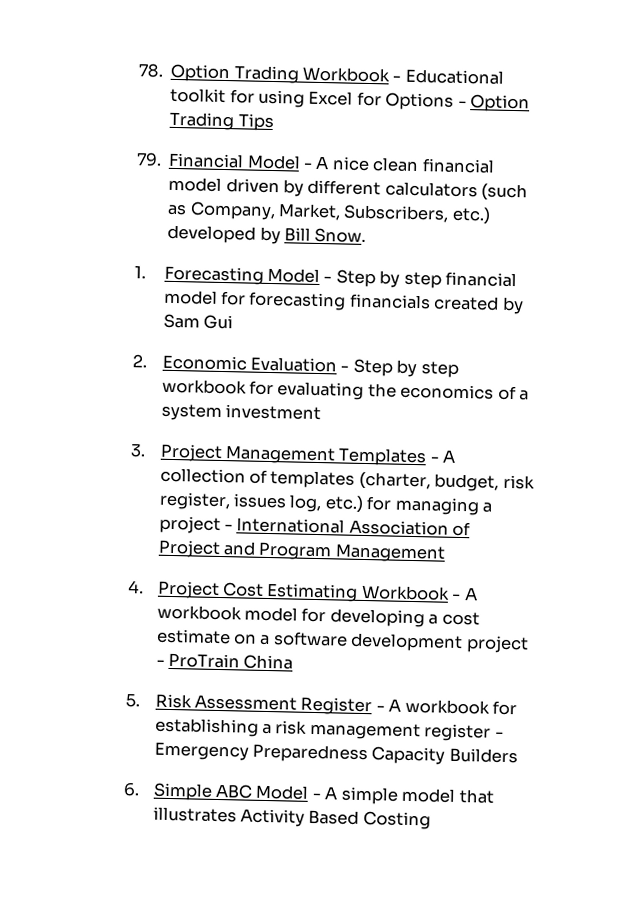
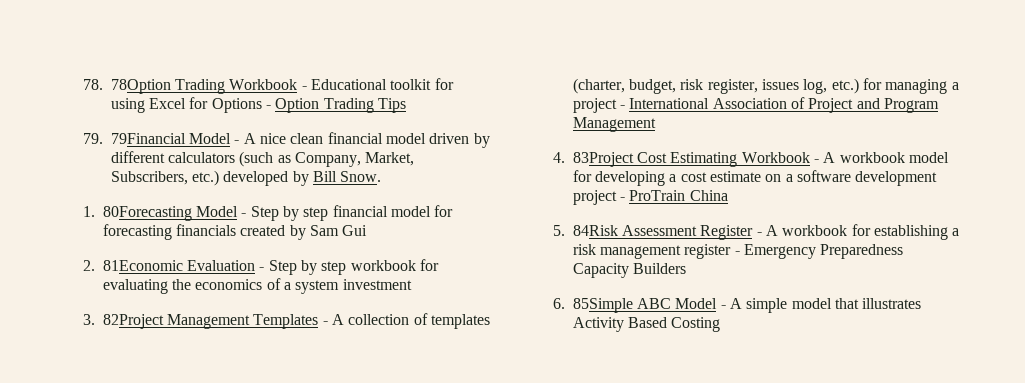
- 78. Option Trading Workbook - Educational toolkit for using Excel for Options - Option Trading Tips
+ 78. 78Option Trading Workbook - Educational toolkit for using Excel for Options - Option Trading Tips
- 79. Financial Model - A nice clean financial model driven by different calculators (such as Company, Market, Subscribers, etc.) developed by Bill Snow.
+ 79. 79Financial Model - A nice clean financial model driven by different calculators (such as Company, Market, Subscribers, etc.) developed by Bill Snow.
- 1. Forecasting Model - Step by step financial model for forecasting financials created by Sam Gui
+ 1. 80Forecasting Model - Step by step financial model for forecasting financials created by Sam Gui
- 2. Economic Evaluation - Step by step workbook for evaluating the economics of a system investment
+ 2. 81Economic Evaluation - Step by step workbook for evaluating the economics of a system investment
- 3. Project Management Templates - A collection of templates (charter, budget, risk register, issues log, etc.) for managing a project - International Association of Project and Program Management
+ 3. 82Project Management Templates - A collection of templates (charter, budget, risk register, issues log, etc.) for managing a project - International Association of Project and Program Management
- 4. Project Cost Estimating Workbook - A workbook model for developing a cost estimate on a software development project - ProTrain China
+ 4. 83Project Cost Estimating Workbook - A workbook model for developing a cost estimate on a software development project - ProTrain China
- 5. Risk Assessment Register - A workbook for establishing a risk management register - Emergency Preparedness Capacity Builders
+ 5. 84Risk Assessment Register - A workbook for establishing a risk management register - Emergency Preparedness Capacity Builders
- 6. Simple ABC Model - A simple model that illustrates Activity Based Costing
+ 6. 85Simple ABC Model - A simple model that illustrates Activity Based Costing

